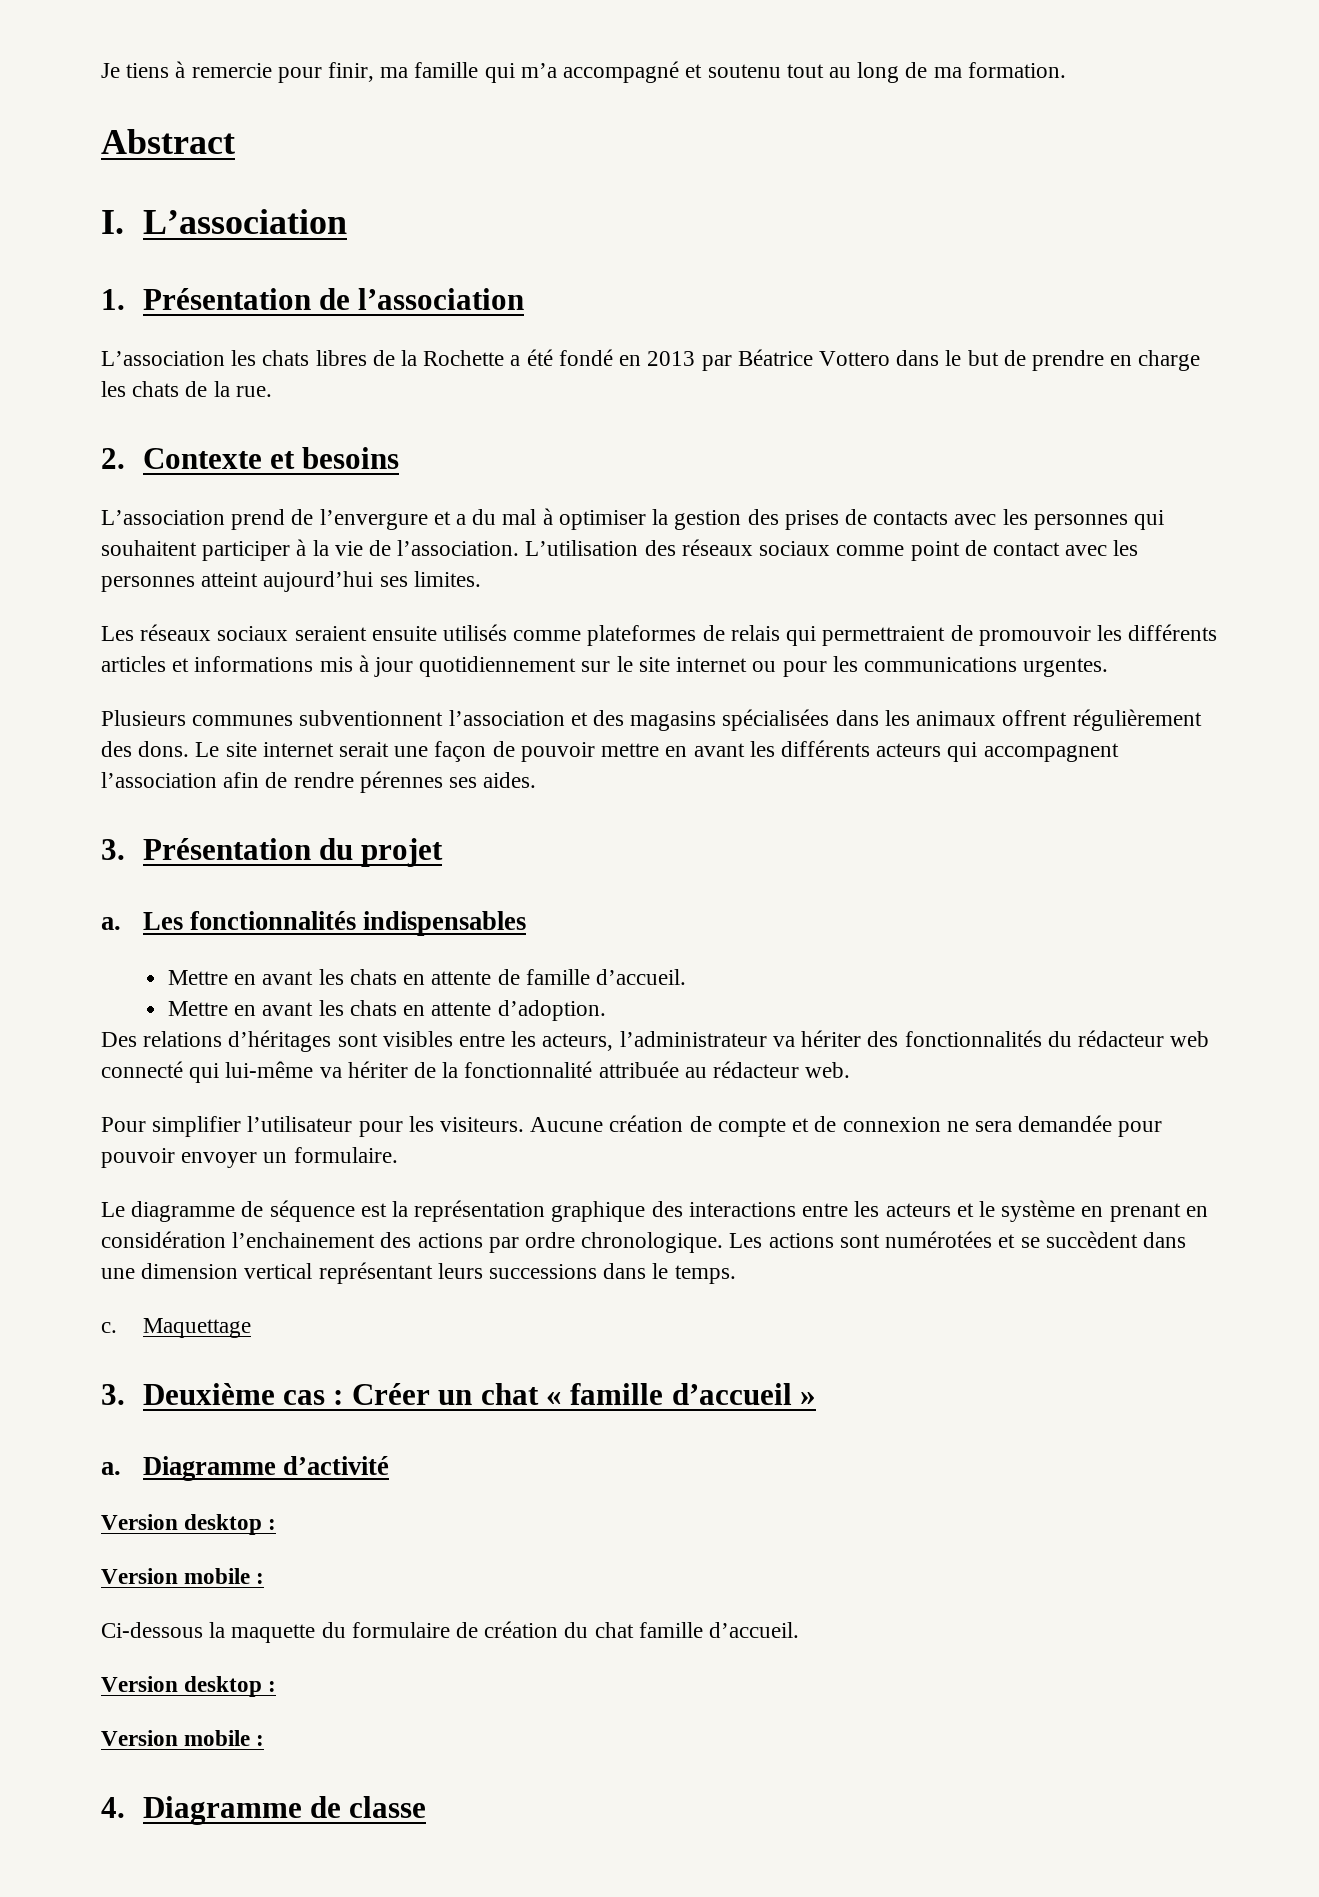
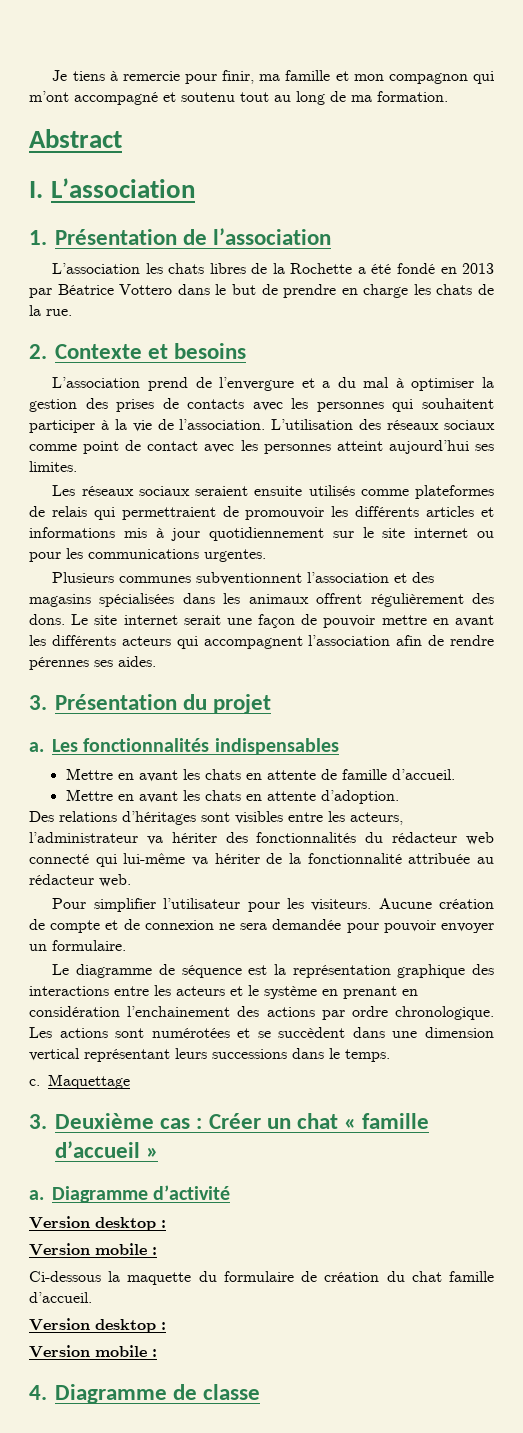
- Je tiens à remercie pour finir, ma famille qui m’a accompagné et soutenu tout au long de ma formation.
+ Je tiens à remercie pour finir, ma famille et mon compagnon qui m’ont accompagné et soutenu tout au long de ma formation.

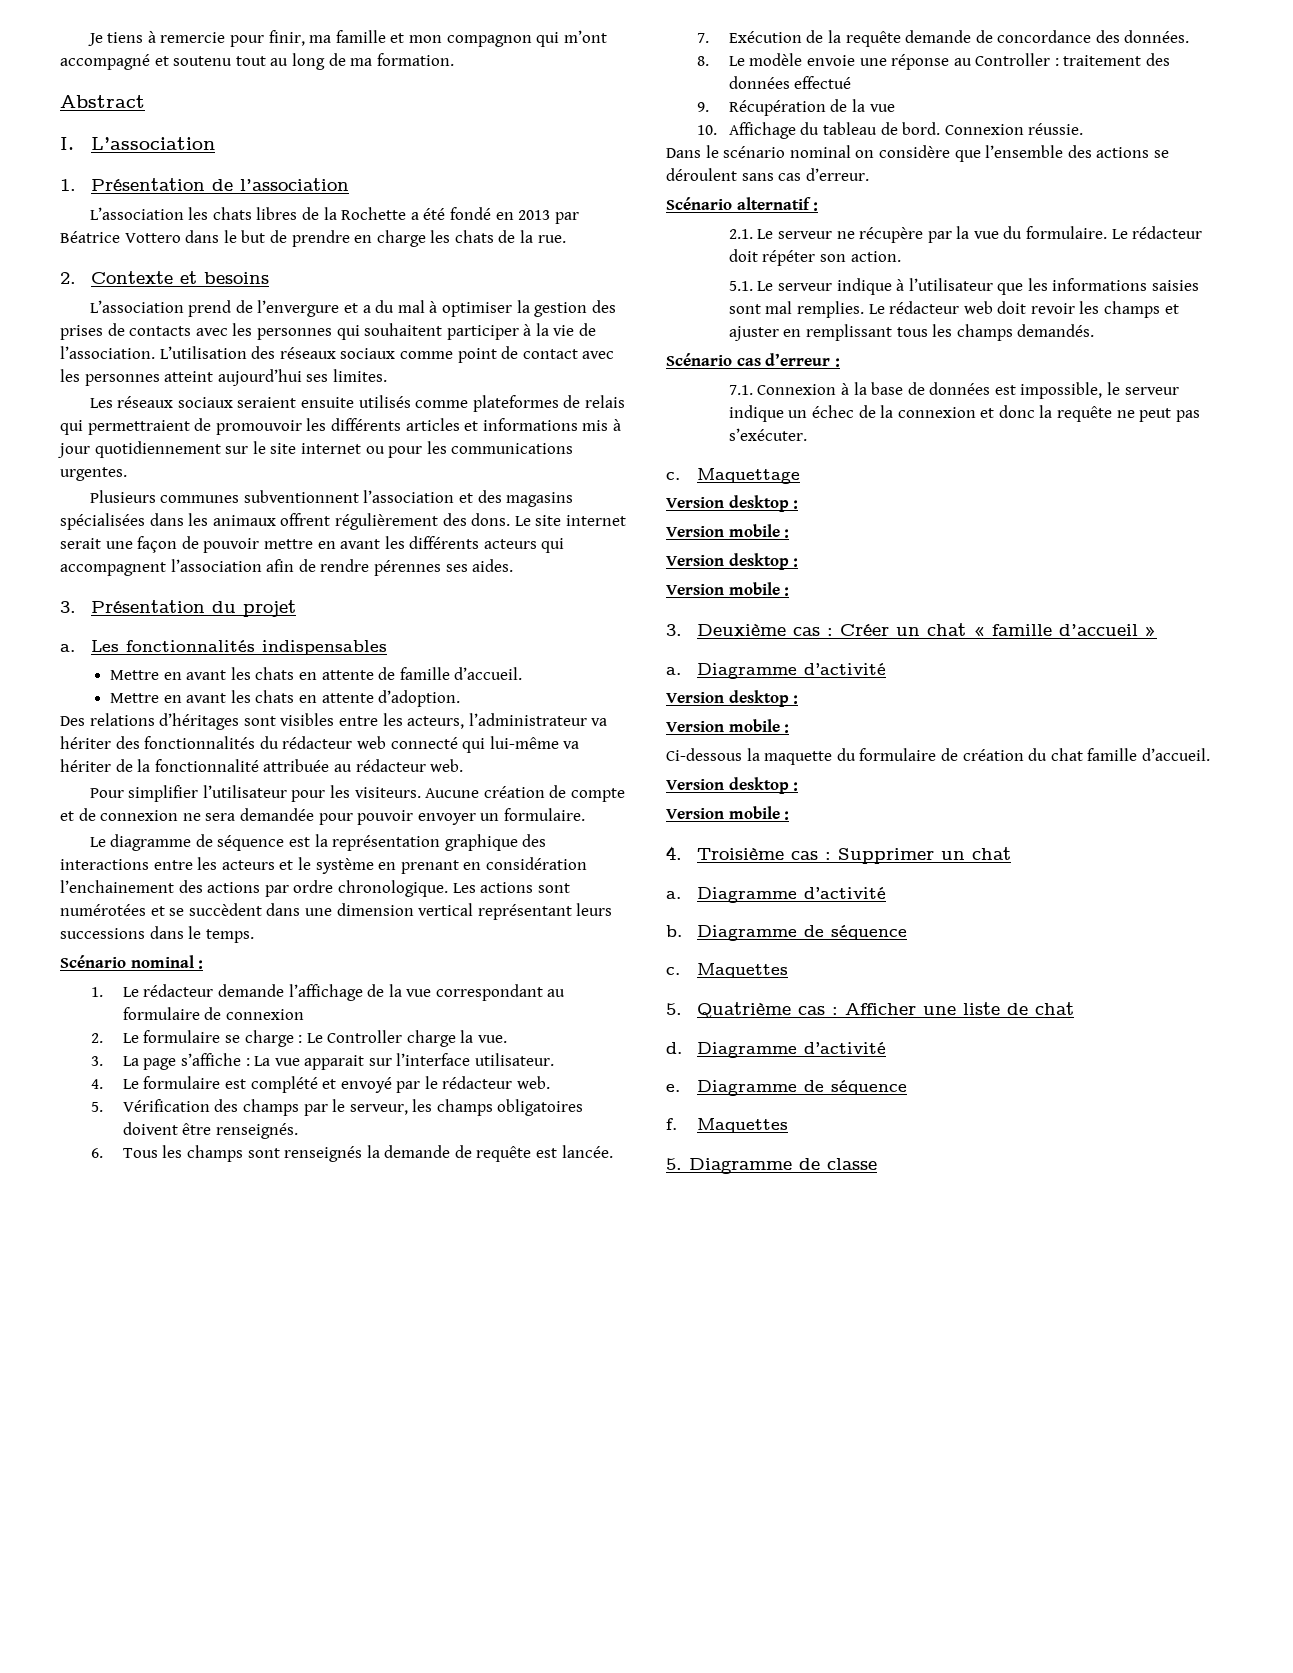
+ Scénario nominal :
+ 1. Le rédacteur demande l’affichage de la vue correspondant au formulaire de connexion
+ 2. Le formulaire se charge : Le Controller charge la vue.
+ 3. La page s’affiche : La vue apparait sur l’interface utilisateur.
+ 4. Le formulaire est complété et envoyé par le rédacteur web.
+ 5. Vérification des champs par le serveur, les champs obligatoires doivent être renseignés.
+ 6. Tous les champs sont renseignés la demande de requête est lancée.
+ 7. Exécution de la requête demande de concordance des données.
+ 8. Le modèle envoie une réponse au Controller : traitement des données effectué
+ 9. Récupération de la vue
+ 10. Affichage du tableau de bord. Connexion réussie.
+ Dans le scénario nominal on considère que l’ensemble des actions se déroulent sans cas d’erreur.
+ Scénario alternatif :
+ 2.1. Le serveur ne récupère par la vue du formulaire. Le rédacteur doit répéter son action.
+ 5.1. Le serveur indique à l’utilisateur que les informations saisies sont mal remplies. Le rédacteur web doit revoir les champs et ajuster en remplissant tous les champs demandés.
+ Scénario cas d’erreur :
+ 7.1. Connexion à la base de données est impossible, le serveur indique un échec de la connexion et donc la requête ne peut pas s’exécuter.
  c. Maquettage
+ Version desktop :
+ Version mobile :
+ Version desktop :
+ Version mobile :
- 4. Diagramme de classe
+ 4. Troisième cas : Supprimer un chat
+ a. Diagramme d’activité
+ b. Diagramme de séquence
+ c. Maquettes
+ 5. Quatrième cas : Afficher une liste de chat
+ d. Diagramme d’activité
+ e. Diagramme de séquence
+ f. Maquettes
+ 5. Diagramme de classe

